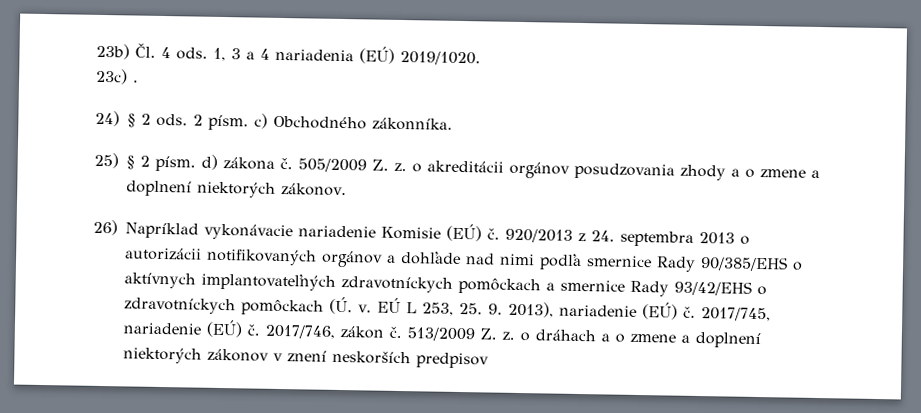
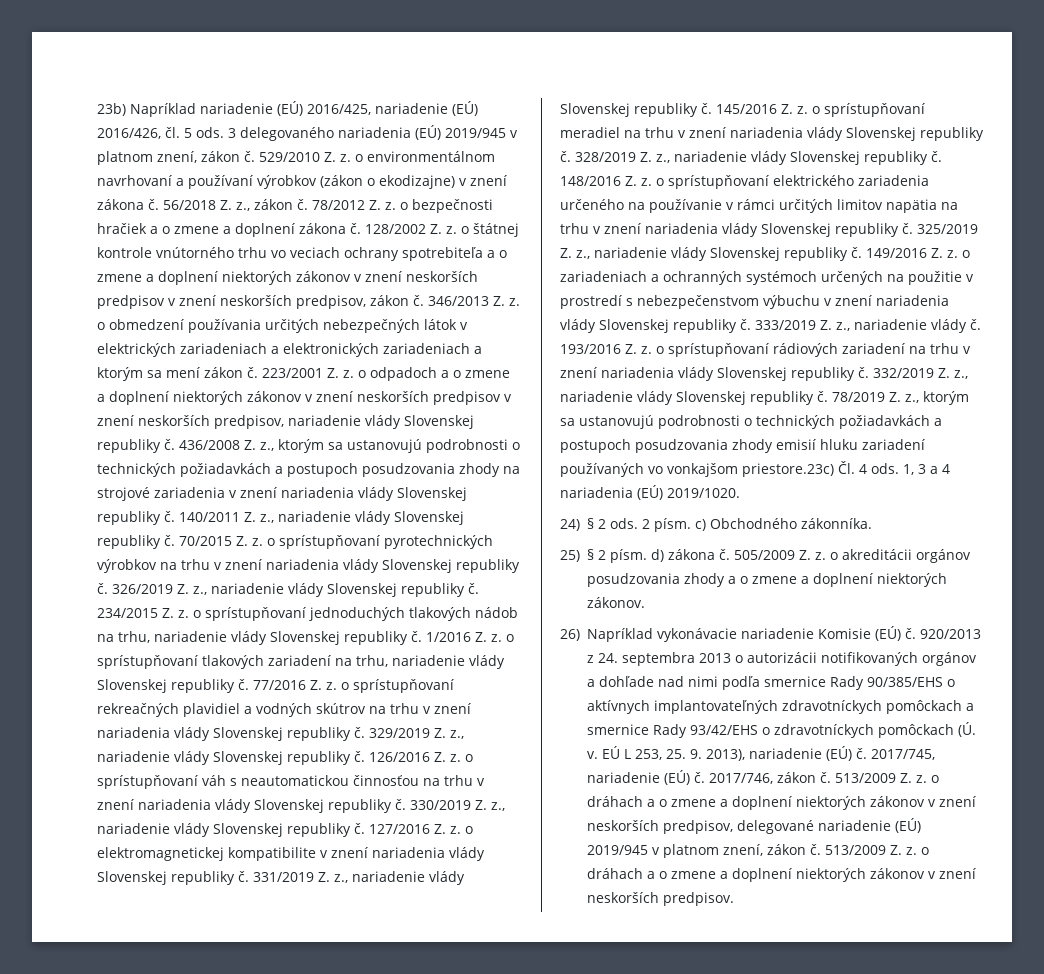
- 23b) Čl. 4 ods.
+ 23b) Napríklad nariadenie (EÚ) 2016/425, nariadenie (EÚ) 2016/426, čl. 5 ods. 3 delegovaného nariadenia (EÚ) 2019/945 v platnom znení, zákon č. 529/2010 Z. z. o environmentálnom navrhovaní a používaní výrobkov (zákon o ekodizajne) v znení zákona č. 56/2018 Z. z., zákon č. 78/2012 Z. z. o bezpečnosti hračiek a o zmene a doplnení zákona č. 128/2002 Z. z. o štátnej kontrole vnútorného trhu vo veciach ochrany spotrebiteľa a o zmene a doplnení niektorých zákonov v znení neskorších predpisov v znení neskorších predpisov, zákon č. 346/2013 Z. z. o obmedzení používania určitých nebezpečných látok v elektrických zariadeniach a elektronických zariadeniach a ktorým sa mení zákon č. 223/2001 Z. z. o odpadoch a o zmene a doplnení niektorých zákonov v znení neskorších predpisov v znení neskorších predpisov, nariadenie vlády Slovenskej republiky č. 436/2008 Z. z., ktorým sa ustanovujú podrobnosti o technických požiadavkách a postupoch posudzovania zhody na strojové zariadenia v znení nariadenia vlády Slovenskej republiky č. 140/2011 Z. z., nariadenie vlády Slovenskej republiky č. 70/2015 Z. z. o sprístupňovaní pyrotechnických výrobkov na trhu v znení nariadenia vlády Slovenskej republiky č. 326/2019 Z. z., nariadenie vlády Slovenskej republiky č. 234/2015 Z. z. o sprístupňovaní jednoduchých tlakových nádob na trhu, nariadenie vlády Slovenskej republiky č. 1/2016 Z. z. o sprístupňovaní tlakových zariadení na trhu, nariadenie vlády Slovenskej republiky č. 77/2016 Z. z. o sprístupňovaní rekreačných plavidiel a vodných skútrov na trhu v znení nariadenia vlády Slovenskej republiky č. 329/2019 Z. z., nariadenie vlády Slovenskej republiky č. 126/2016 Z. z. o sprístupňovaní váh s neautomatickou činnosťou na trhu v znení nariadenia vlády Slovenskej republiky č. 330/2019 Z. z., nariadenie vlády Slovenskej republiky č. 127/2016 Z. z. o elektromagnetickej kompatibilite v znení nariadenia vlády Slovenskej republiky č. 331/2019 Z. z., nariadenie vlády Slovenskej republiky č. 145/2016 Z. z. o sprístupňovaní meradiel na trhu v znení nariadenia vlády Slovenskej republiky č. 328/2019 Z. z., nariadenie vlády Slovenskej republiky č. 148/2016 Z. z. o sprístupňovaní elektrického zariadenia určeného na používanie v rámci určitých limitov napätia na trhu v znení nariadenia vlády Slovenskej republiky č. 325/2019 Z. z., nariadenie vlády Slovenskej republiky č. 149/2016 Z. z. o zariadeniach a ochranných systémoch určených na použitie v prostredí s nebezpečenstvom výbuchu v znení nariadenia vlády Slovenskej republiky č. 333/2019 Z. z., nariadenie vlády č. 193/2016 Z. z. o sprístupňovaní rádiových zariadení na trhu v znení nariadenia vlády Slovenskej republiky č. 332/2019 Z. z., nariadenie vlády Slovenskej republiky č. 78/2019 Z. z., ktorým sa ustanovujú podrobnosti o technických požiadavkách a postupoch posudzovania zhody emisií hluku zariadení používaných vo vonkajšom priestore.23c) Čl. 4 ods.
- 23c) .
- 513/2009 Z. z. o dráhach a o zmene a doplnení niektorých zákonov v znení neskorších predpisov
+ 513/2009 Z. z. o dráhach a o zmene a doplnení niektorých zákonov v znení neskorších predpisov, delegované nariadenie (EÚ) 2019/945 v platnom znení, zákon č. 513/2009 Z. z. o dráhach a o zmene a doplnení niektorých zákonov v znení neskorších predpisov.

